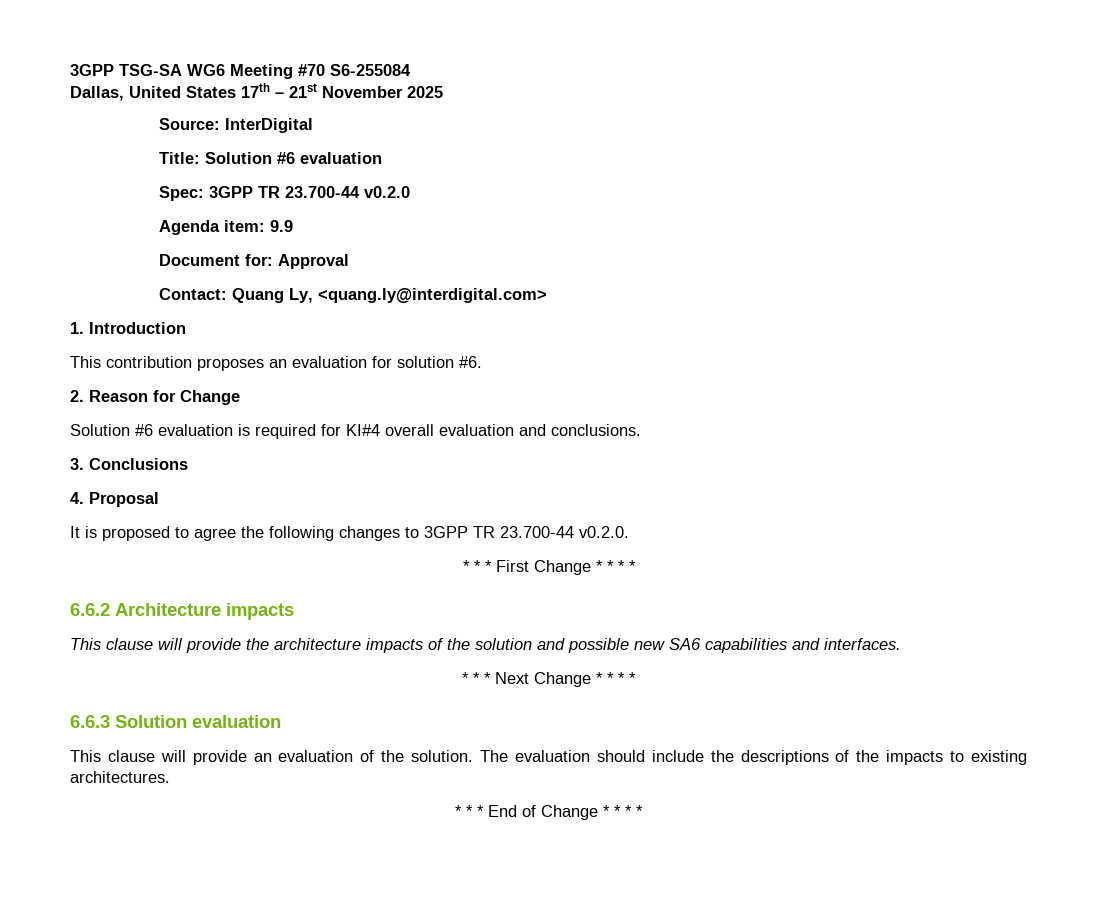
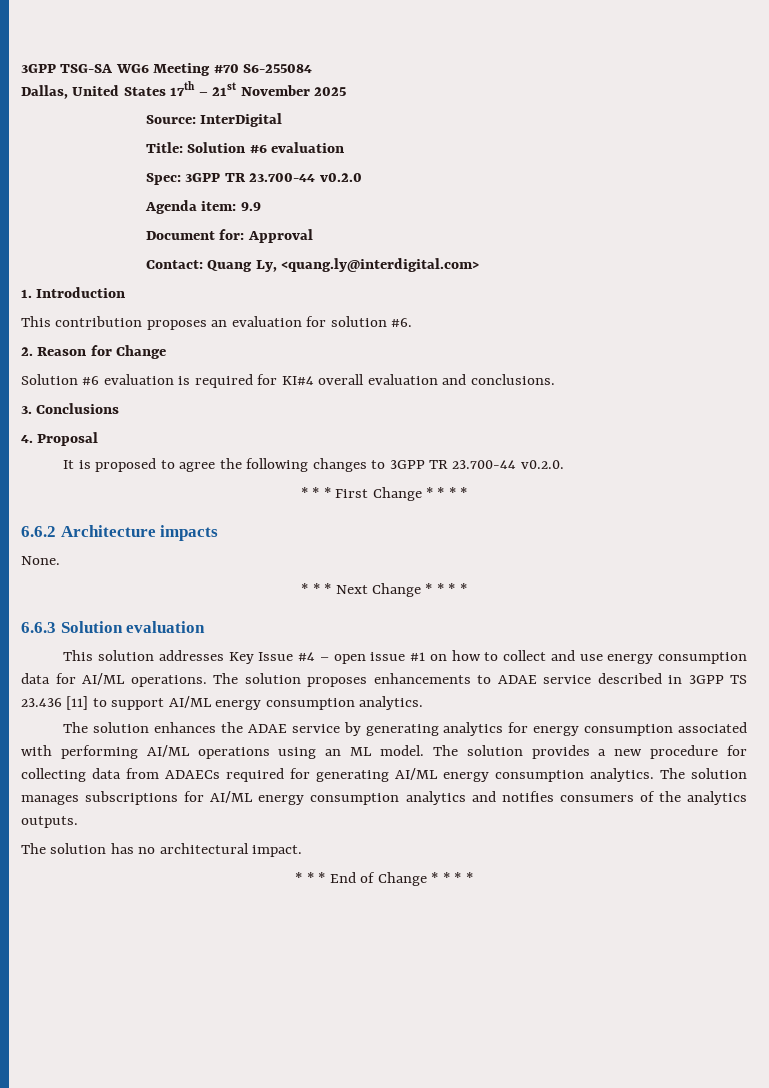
- This clause will provide the architecture impacts of the solution and possible new SA6 capabilities and interfaces.
+ None.
- This clause will provide an evaluation of the solution. The evaluation should include the descriptions of the impacts to existing architectures.
+ This solution addresses Key Issue #4 – open issue #1 on how to collect and use energy consumption data for AI/ML operations. The solution proposes enhancements to ADAE service described in 3GPP TS 23.436 [11] to support AI/ML energy consumption analytics.
+ The solution enhances the ADAE service by generating analytics for energy consumption associated with performing AI/ML operations using an ML model. The solution provides a new procedure for collecting data from ADAECs required for generating AI/ML energy consumption analytics. The solution manages subscriptions for AI/ML energy consumption analytics and notifies consumers of the analytics outputs.
+ The solution has no architectural impact.

